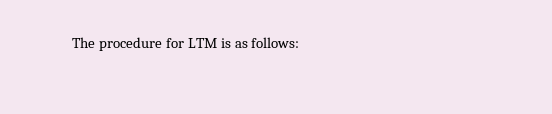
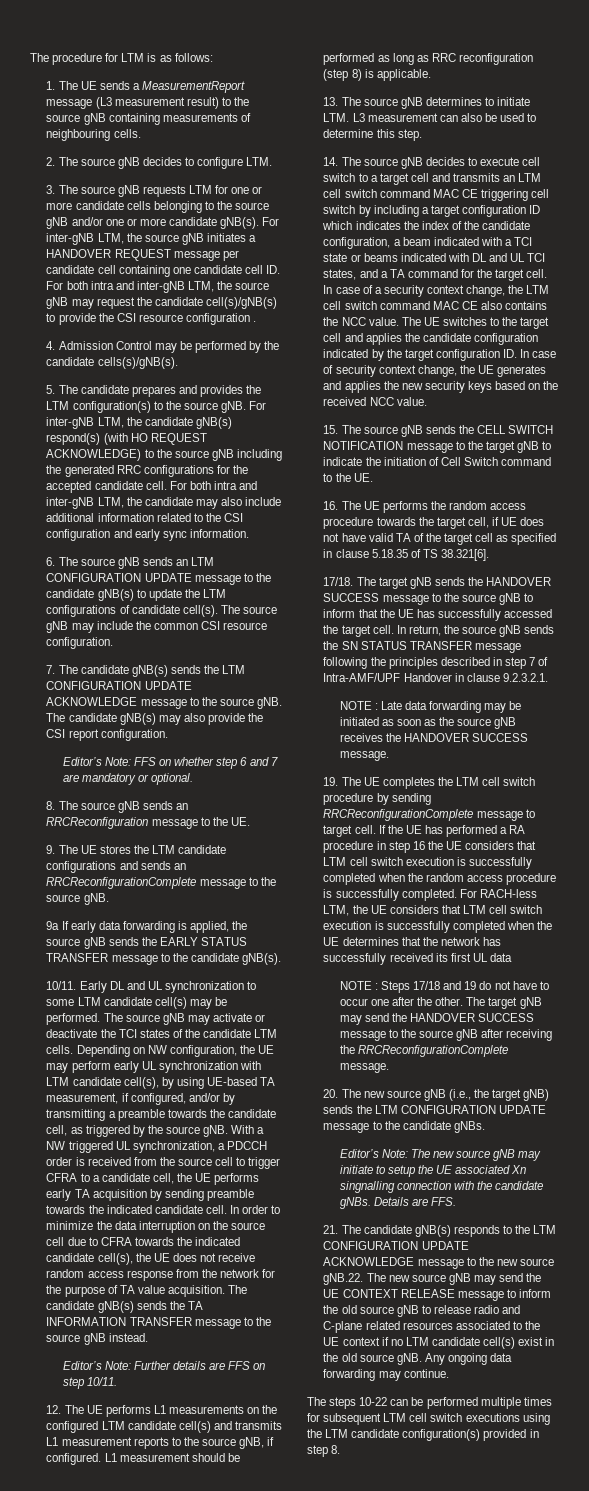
+ 1. The UE sends a MeasurementReport message (L3 measurement result) to the source gNB containing measurements of neighbouring cells.
+ 2. The source gNB decides to configure LTM.
+ 3. The source gNB requests LTM for one or more candidate cells belonging to the source gNB and/or one or more candidate gNB(s). For inter-gNB LTM, the source gNB initiates a HANDOVER REQUEST message per candidate cell containing one candidate cell ID. For both intra and inter-gNB LTM, the source gNB may request the candidate cell(s)/gNB(s) to provide the CSI resource configuration .
+ 4. Admission Control may be performed by the candidate cells(s)/gNB(s).
+ 5. The candidate prepares and provides the LTM configuration(s) to the source gNB. For inter-gNB LTM, the candidate gNB(s) respond(s) (with HO REQUEST ACKNOWLEDGE) to the source gNB including the generated RRC configurations for the accepted candidate cell. For both intra and inter-gNB LTM, the candidate may also include additional information related to the CSI configuration and early sync information.
+ 6. The source gNB sends an LTM CONFIGURATION UPDATE message to the candidate gNB(s) to update the LTM configurations of candidate cell(s). The source gNB may include the common CSI resource configuration.
+ 7. The candidate gNB(s) sends the LTM CONFIGURATION UPDATE ACKNOWLEDGE message to the source gNB. The candidate gNB(s) may also provide the CSI report configuration.
+ Editor’s Note: FFS on whether step 6 and 7 are mandatory or optional.
+ 8. The source gNB sends an RRCReconfiguration message to the UE.
+ 9. The UE stores the LTM candidate configurations and sends an RRCReconfigurationComplete message to the source gNB.
+ 9a If early data forwarding is applied, the source gNB sends the EARLY STATUS TRANSFER message to the candidate gNB(s).
+ 10/11. Early DL and UL synchronization to some LTM candidate cell(s) may be performed. The source gNB may activate or deactivate the TCI states of the candidate LTM cells. Depending on NW configuration, the UE may perform early UL synchronization with LTM candidate cell(s), by using UE-based TA measurement, if configured, and/or by transmitting a preamble towards the candidate cell, as triggered by the source gNB. With a NW triggered UL synchronization, a PDCCH order is received from the source cell to trigger CFRA to a candidate cell, the UE performs early TA acquisition by sending preamble towards the indicated candidate cell. In order to minimize the data interruption on the source cell due to CFRA towards the indicated candidate cell(s), the UE does not receive random access response from the network for the purpose of TA value acquisition. The candidate gNB(s) sends the TA INFORMATION TRANSFER message to the source gNB instead.
+ Editor’s Note: Further details are FFS on step 10/11.
+ 12. The UE performs L1 measurements on the configured LTM candidate cell(s) and transmits L1 measurement reports to the source gNB, if configured. L1 measurement should be performed as long as RRC reconfiguration (step 8) is applicable.
+ 13. The source gNB determines to initiate LTM. L3 measurement can also be used to determine this step.
+ 14. The source gNB decides to execute cell switch to a target cell and transmits an LTM cell switch command MAC CE triggering cell switch by including a target configuration ID which indicates the index of the candidate configuration, a beam indicated with a TCI state or beams indicated with DL and UL TCI states, and a TA command for the target cell. In case of a security context change, the LTM cell switch command MAC CE also contains the NCC value. The UE switches to the target cell and applies the candidate configuration indicated by the target configuration ID. In case of security context change, the UE generates and applies the new security keys based on the received NCC value.
+ 15. The source gNB sends the CELL SWITCH NOTIFICATION message to the target gNB to indicate the initiation of Cell Switch command to the UE.
+ 16. The UE performs the random access procedure towards the target cell, if UE does not have valid TA of the target cell as specified in clause 5.18.35 of TS 38.321[6].
+ 17/18. The target gNB sends the HANDOVER SUCCESS message to the source gNB to inform that the UE has successfully accessed the target cell. In return, the source gNB sends the SN STATUS TRANSFER message following the principles described in step 7 of Intra-AMF/UPF Handover in clause 9.2.3.2.1.
+ NOTE : Late data forwarding may be initiated as soon as the source gNB receives the HANDOVER SUCCESS message.
+ 19. The UE completes the LTM cell switch procedure by sending RRCReconfigurationComplete message to target cell. If the UE has performed a RA procedure in step 16 the UE considers that LTM cell switch execution is successfully completed when the random access procedure is successfully completed. For RACH-less LTM, the UE considers that LTM cell switch execution is successfully completed when the UE determines that the network has successfully received its first UL data
+ NOTE : Steps 17/18 and 19 do not have to occur one after the other. The target gNB may send the HANDOVER SUCCESS message to the source gNB after receiving the RRCReconfigurationComplete message.
+ 20. The new source gNB (i.e., the target gNB) sends the LTM CONFIGURATION UPDATE message to the candidate gNBs.
+ Editor’s Note: The new source gNB may initiate to setup the UE associated Xn singnalling connection with the candidate gNBs. Details are FFS.
+ 21. The candidate gNB(s) responds to the LTM CONFIGURATION UPDATE ACKNOWLEDGE message to the new source gNB.22. The new source gNB may send the UE CONTEXT RELEASE message to inform the old source gNB to release radio and C-plane related resources associated to the UE context if no LTM candidate cell(s) exist in the old source gNB. Any ongoing data forwarding may continue.
+ The steps 10-22 can be performed multiple times for subsequent LTM cell switch executions using the LTM candidate configuration(s) provided in step 8.

